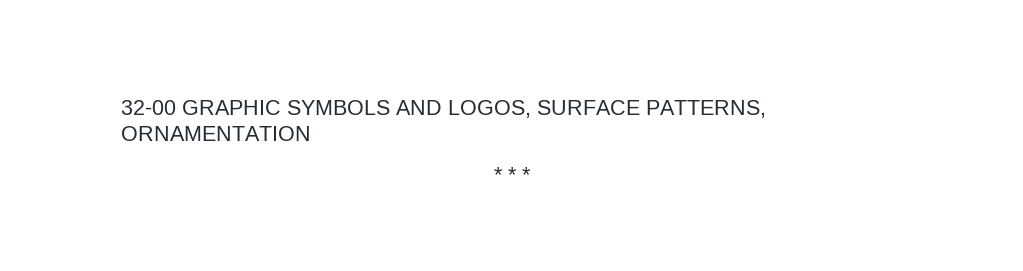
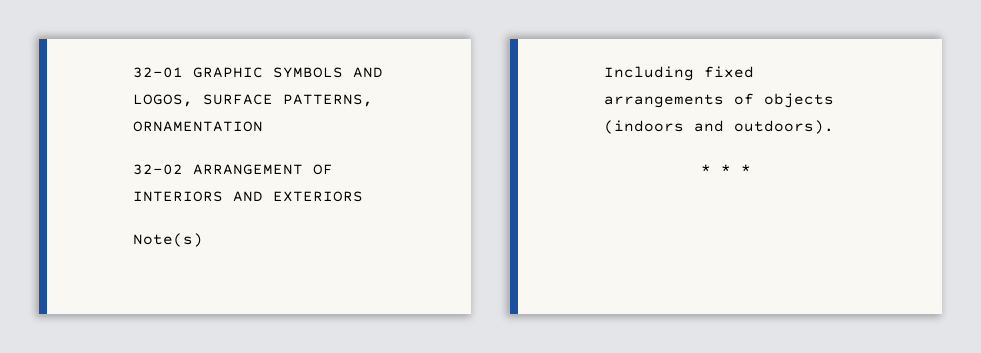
- 32-00 GRAPHIC SYMBOLS AND LOGOS, SURFACE PATTERNS, ORNAMENTATION
+ 32-01 GRAPHIC SYMBOLS AND LOGOS, SURFACE PATTERNS, ORNAMENTATION
+ 32-02 ARRANGEMENT OF INTERIORS AND EXTERIORS
+ Note(s)
+ Including fixed arrangements of objects (indoors and outdoors).

